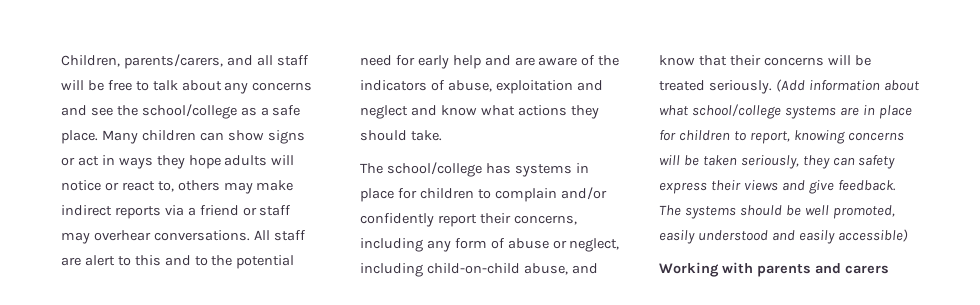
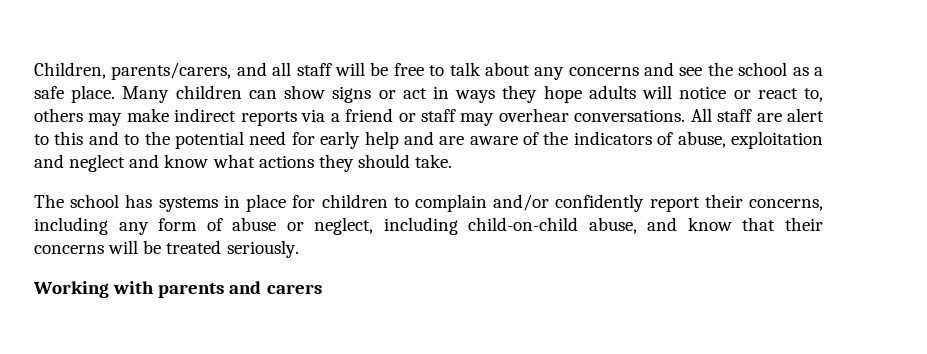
- Children, parents/carers, and all staff will be free to talk about any concerns and see the school/college as a safe place.
+ Children, parents/carers, and all staff will be free to talk about any concerns and see the school as a safe place.
- The school/college has systems in place for children to complain and/or confidently report their concerns, including any form of abuse or neglect, including child-on-child abuse, and know that their concerns will be treated seriously. (Add information about what school/college systems are in place for children to report, knowing concerns will be taken seriously, they can safety express their views and give feedback. The systems should be well promoted, easily understood and easily accessible)
+ The school has systems in place for children to complain and/or confidently report their concerns, including any form of abuse or neglect, including child-on-child abuse, and know that their concerns will be treated seriously.

